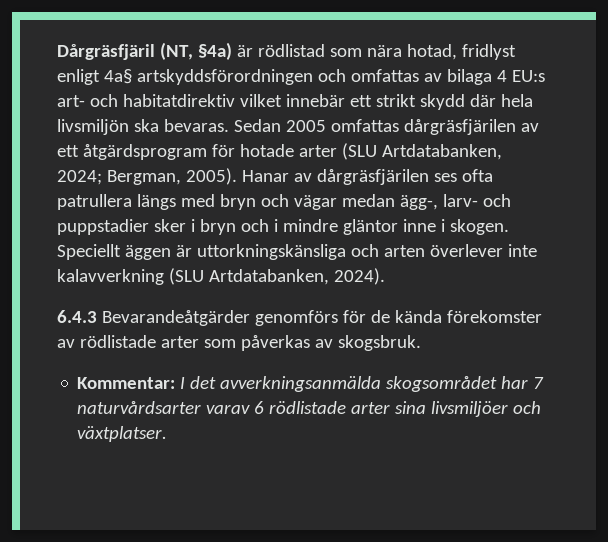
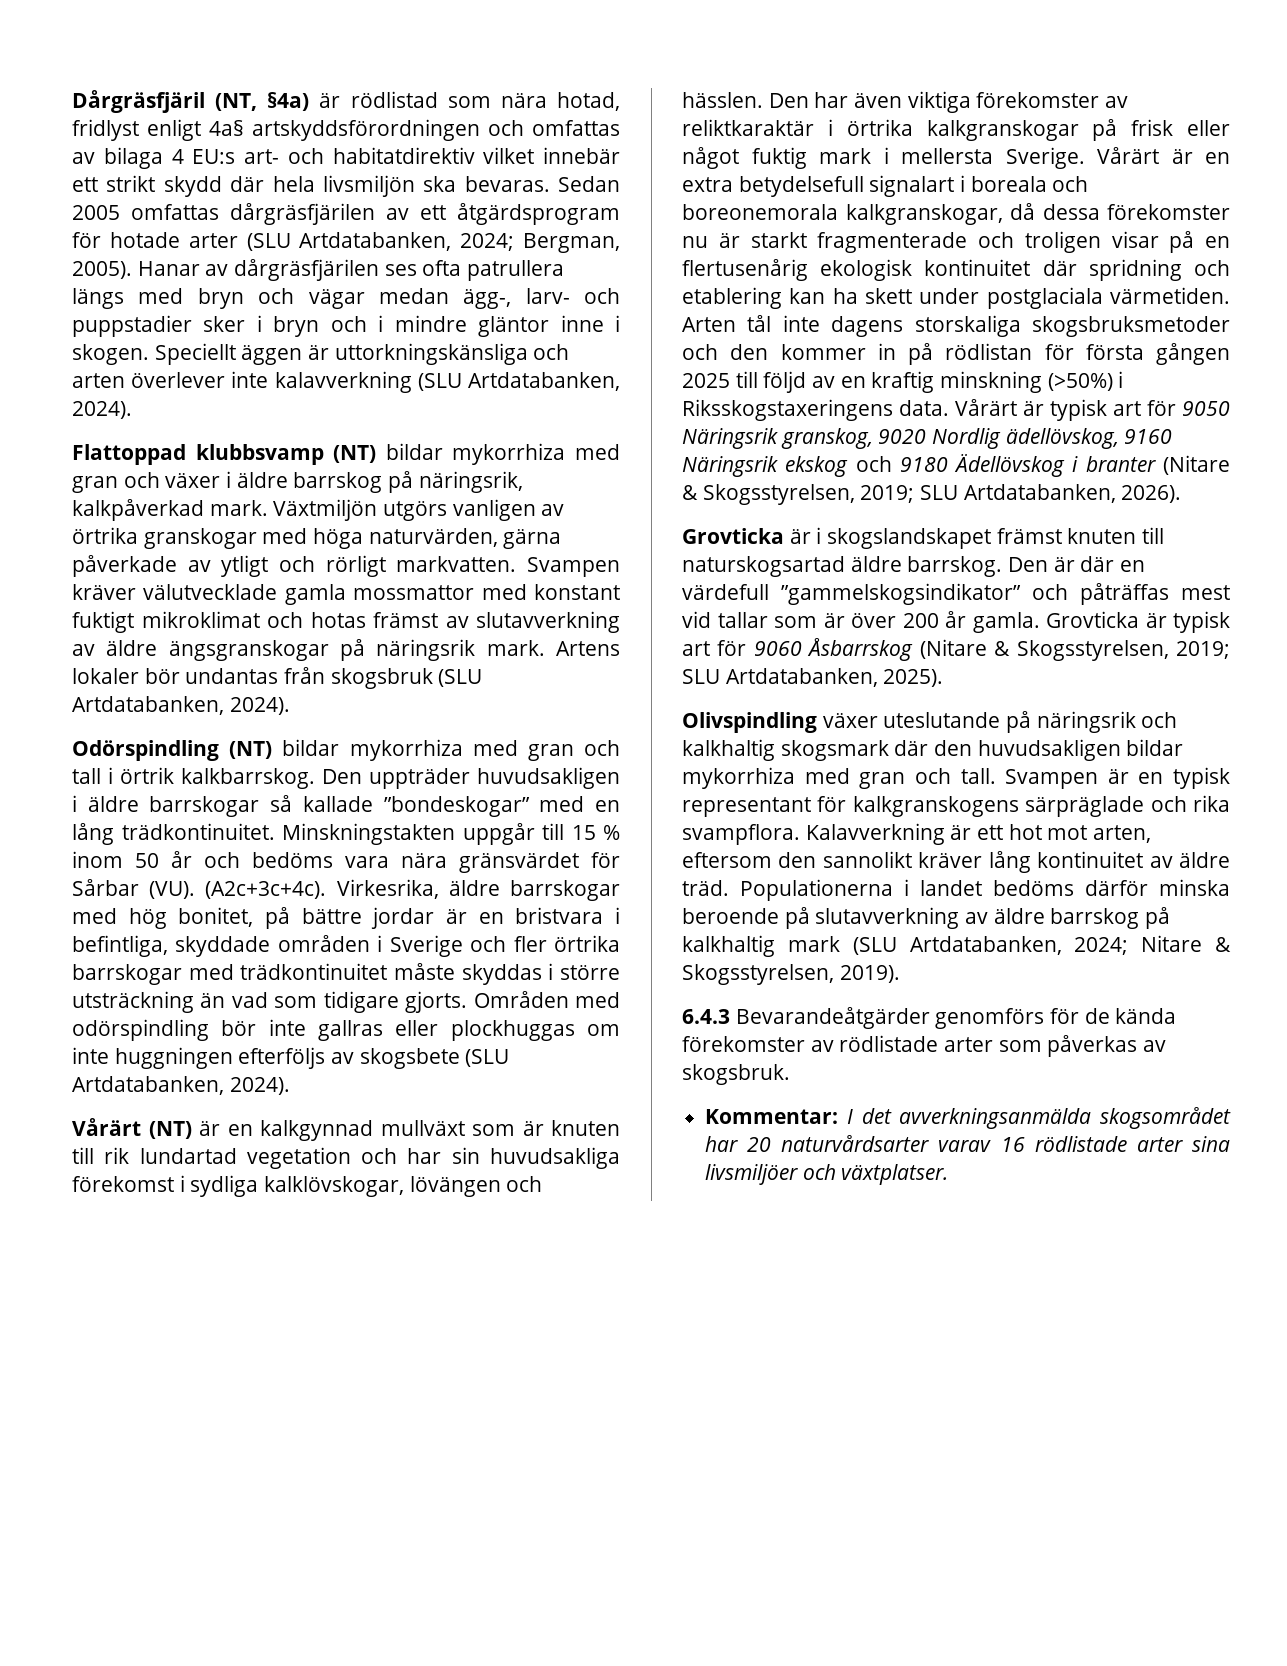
+ Flattoppad klubbsvamp (NT) bildar mykorrhiza med gran och växer i äldre barrskog på näringsrik, kalkpåverkad mark. Växtmiljön utgörs vanligen av örtrika granskogar med höga naturvärden, gärna påverkade av ytligt och rörligt markvatten. Svampen kräver välutvecklade gamla mossmattor med konstant fuktigt mikroklimat och hotas främst av slutavverkning av äldre ängsgranskogar på näringsrik mark. Artens lokaler bör undantas från skogsbruk (SLU Artdatabanken, 2024).
+ Odörspindling (NT) bildar mykorrhiza med gran och tall i örtrik kalkbarrskog. Den uppträder huvudsakligen i äldre barrskogar så kallade ”bondeskogar” med en lång trädkontinuitet. Minskningstakten uppgår till 15 % inom 50 år och bedöms vara nära gränsvärdet för Sårbar (VU). (A2c+3c+4c). Virkesrika, äldre barrskogar med hög bonitet, på bättre jordar är en bristvara i befintliga, skyddade områden i Sverige och fler örtrika barrskogar med trädkontinuitet måste skyddas i större utsträckning än vad som tidigare gjorts. Områden med odörspindling bör inte gallras eller plockhuggas om inte huggningen efterföljs av skogsbete (SLU Artdatabanken, 2024).
+ Vårärt (NT) är en kalkgynnad mullväxt som är knuten till rik lundartad vegetation och har sin huvudsakliga förekomst i sydliga kalklövskogar, lövängen och hässlen. Den har även viktiga förekomster av reliktkaraktär i örtrika kalkgranskogar på frisk eller något fuktig mark i mellersta Sverige. Vårärt är en extra betydelsefull signalart i boreala och boreonemorala kalkgranskogar, då dessa förekomster nu är starkt fragmenterade och troligen visar på en flertusenårig ekologisk kontinuitet där spridning och etablering kan ha skett under postglaciala värmetiden. Arten tål inte dagens storskaliga skogsbruksmetoder och den kommer in på rödlistan för första gången 2025 till följd av en kraftig minskning (>50%) i Riksskogstaxeringens data. Vårärt är typisk art för 9050 Näringsrik granskog, 9020 Nordlig ädellövskog, 9160 Näringsrik ekskog och 9180 Ädellövskog i branter (Nitare & Skogsstyrelsen, 2019; SLU Artdatabanken, 2026).
+ Grovticka är i skogslandskapet främst knuten till naturskogsartad äldre barrskog. Den är där en värdefull ”gammelskogsindikator” och påträffas mest vid tallar som är över 200 år gamla. Grovticka är typisk art för 9060 Åsbarrskog (Nitare & Skogsstyrelsen, 2019; SLU Artdatabanken, 2025).
+ Olivspindling växer uteslutande på näringsrik och kalkhaltig skogsmark där den huvudsakligen bildar mykorrhiza med gran och tall. Svampen är en typisk representant för kalkgranskogens särpräglade och rika svampflora. Kalavverkning är ett hot mot arten, eftersom den sannolikt kräver lång kontinuitet av äldre träd. Populationerna i landet bedöms därför minska beroende på slutavverkning av äldre barrskog på kalkhaltig mark (SLU Artdatabanken, 2024; Nitare & Skogsstyrelsen, 2019).
- Kommentar: I det avverkningsanmälda skogsområdet har 7 naturvårdsarter varav 6 rödlistade arter sina livsmiljöer och växtplatser.
+ Kommentar: I det avverkningsanmälda skogsområdet har 20 naturvårdsarter varav 16 rödlistade arter sina livsmiljöer och växtplatser.

